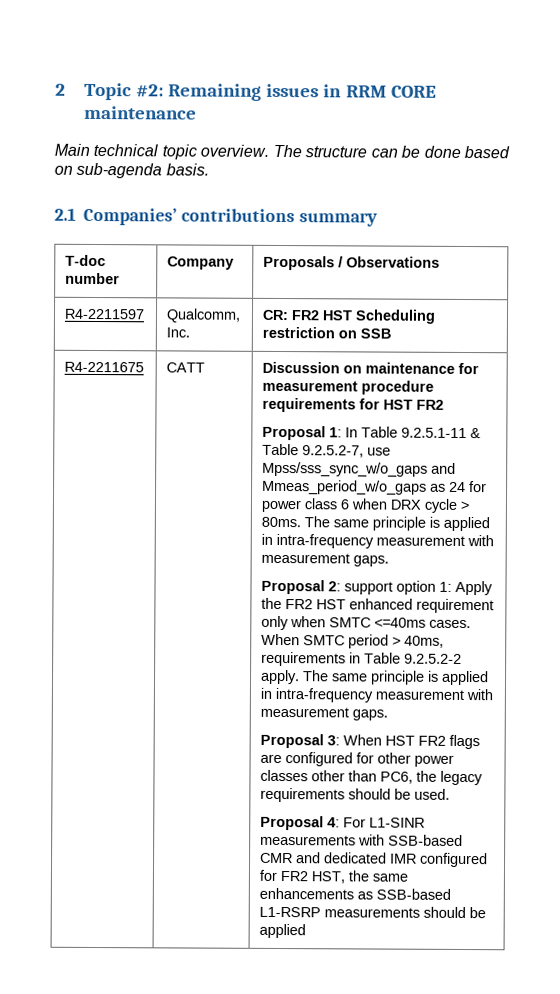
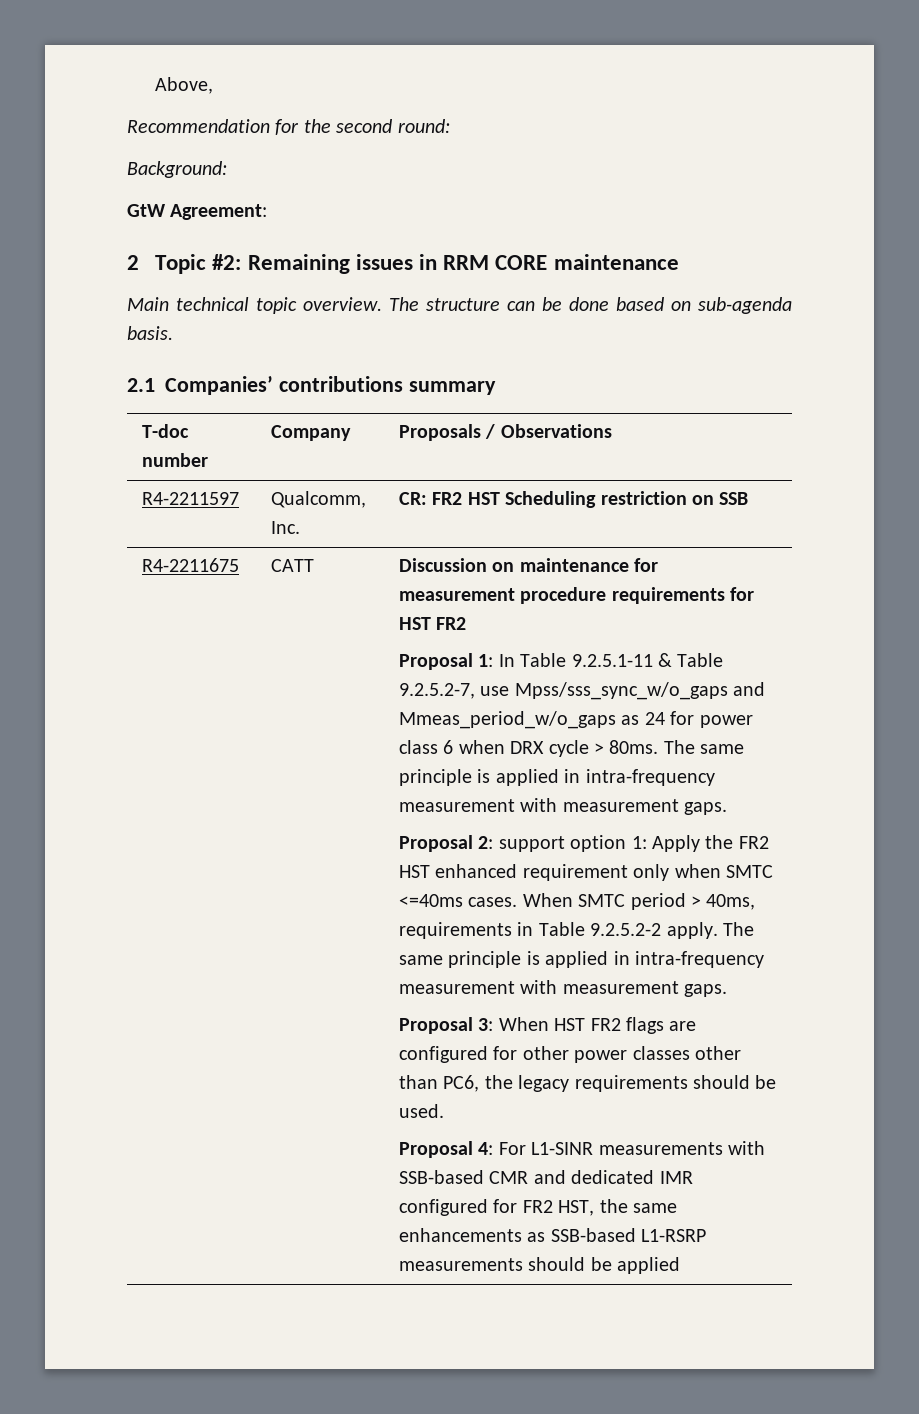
+ Above,
+ Recommendation for the second round:
+ Background:
+ GtW Agreement:

